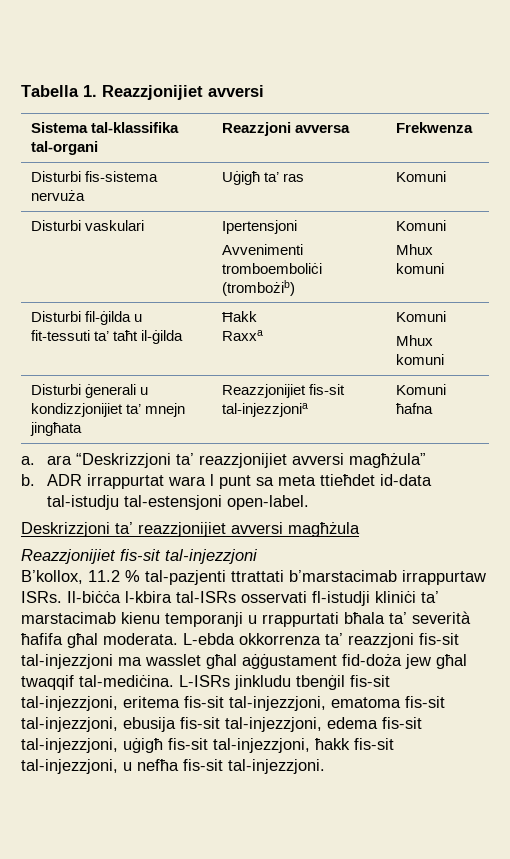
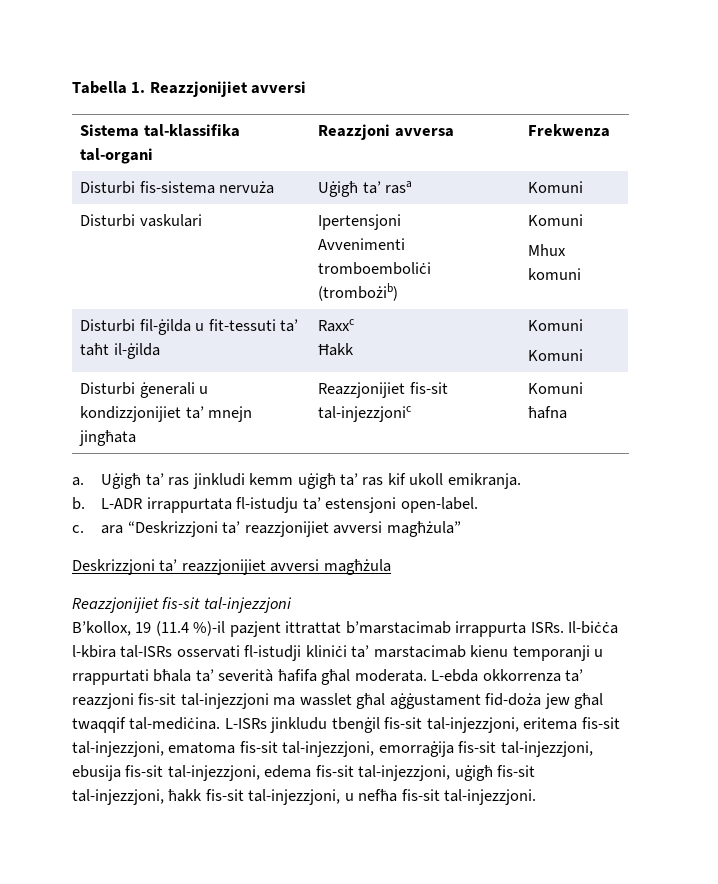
- Disturbi fis-sistema nervuża | Uġigħ ta’ ras | Komuni
+ Disturbi fis-sistema nervuża | Uġigħ ta’ rasa | Komuni
- Disturbi fil-ġilda u fit-tessuti ta’ taħt il-ġilda | Ħakk
- Raxxa | Komuni
- Mhux komuni
+ Disturbi fil-ġilda u fit-tessuti ta’ taħt il-ġilda | Raxxc
+ Ħakk | Komuni
+ Komuni
- Disturbi ġenerali u kondizzjonijiet ta’ mnejn jingħata | Reazzjonijiet fis-sit tal-injezzjonia | Komuni ħafna
+ Disturbi ġenerali u kondizzjonijiet ta’ mnejn jingħata | Reazzjonijiet fis-sit tal-injezzjonic | Komuni ħafna
- a. ara “Deskrizzjoni ta’ reazzjonijiet avversi magħżula”
+ a. Uġigħ ta’ ras jinkludi kemm uġigħ ta’ ras kif ukoll emikranja.
+ b. L-ADR irrappurtata fl-istudju ta’ estensjoni open-label.
+ c. ara “Deskrizzjoni ta’ reazzjonijiet avversi magħżula”
- b. ADR irrappurtat wara l punt sa meta ttieħdet id-data tal-istudju tal-estensjoni open-label.
- B’kollox, 11.2 % tal-pazjenti ttrattati b’marstacimab irrappurtaw ISRs.
+ B’kollox, 19 (11.4 %)-il pazjent ittrattat b’marstacimab irrappurta ISRs.
- L-ISRs jinkludu tbenġil fis-sit tal-injezzjoni, eritema fis-sit tal-injezzjoni, ematoma fis-sit tal-injezzjoni, ebusija fis-sit tal-injezzjoni, edema fis-sit tal-injezzjoni, uġigħ fis-sit tal-injezzjoni, ħakk fis-sit tal-injezzjoni, u nefħa fis-sit tal-injezzjoni.
+ L-ISRs jinkludu tbenġil fis-sit tal-injezzjoni, eritema fis-sit tal-injezzjoni, ematoma fis-sit tal-injezzjoni, emorraġija fis-sit tal-injezzjoni, ebusija fis-sit tal-injezzjoni, edema fis-sit tal-injezzjoni, uġigħ fis-sit tal-injezzjoni, ħakk fis-sit tal-injezzjoni, u nefħa fis-sit tal-injezzjoni.

